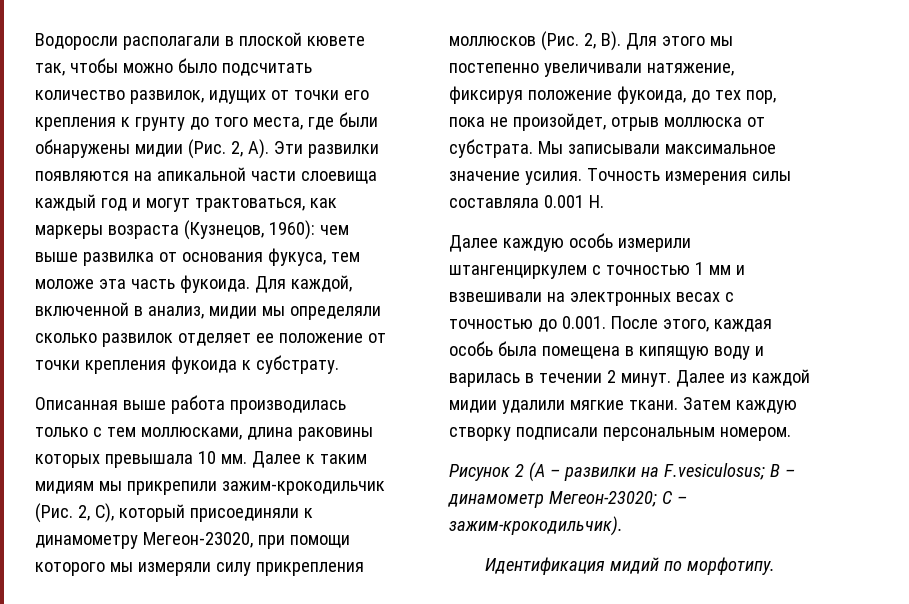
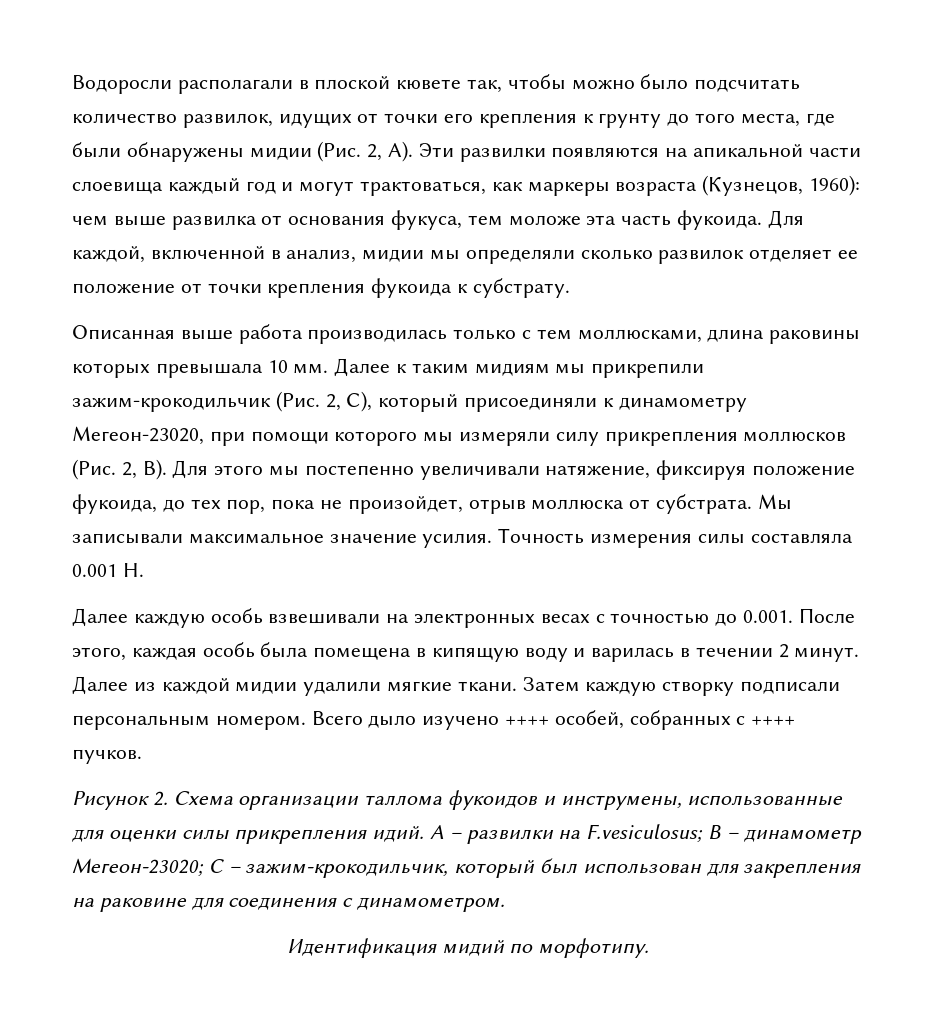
- Далее каждую особь измерили штангенциркулем с точностью 1 мм и взвешивали на электронных весах с точностью до 0.001. После этого, каждая особь была помещена в кипящую воду и варилась в течении 2 минут.
+ Далее каждую особь взвешивали на электронных весах с точностью до 0.001. После этого, каждая особь была помещена в кипящую воду и варилась в течении 2 минут.
- Затем каждую створку подписали персональным номером.
- Рисунок 2 (A – развилки на F.vesiculosus; B – динамометр Мегеон-23020; C – зажим-крокодильчик).
+ Затем каждую створку подписали персональным номером. Всего дыло изучено ++++ особей, собранных с ++++ пучков.
+ Рисунок 2. Схема организации таллома фукоидов и инструмены, использованные для оценки силы прикрепления идий. A – развилки на F.vesiculosus; B – динамометр Мегеон-23020; C – зажим-крокодильчик, который был использован для закрепления на раковине для соединения с динамометром.

